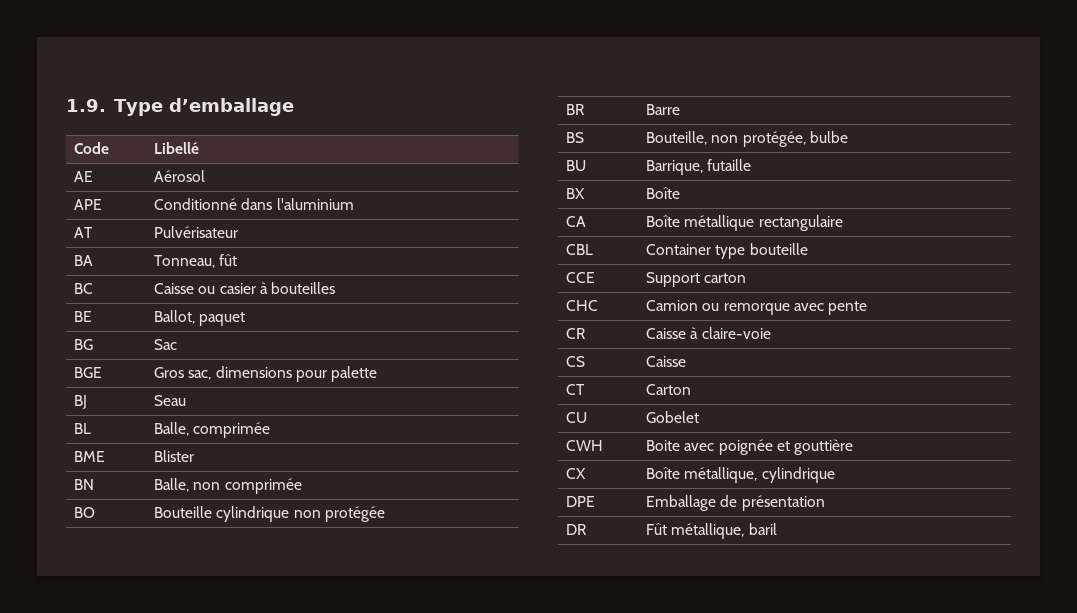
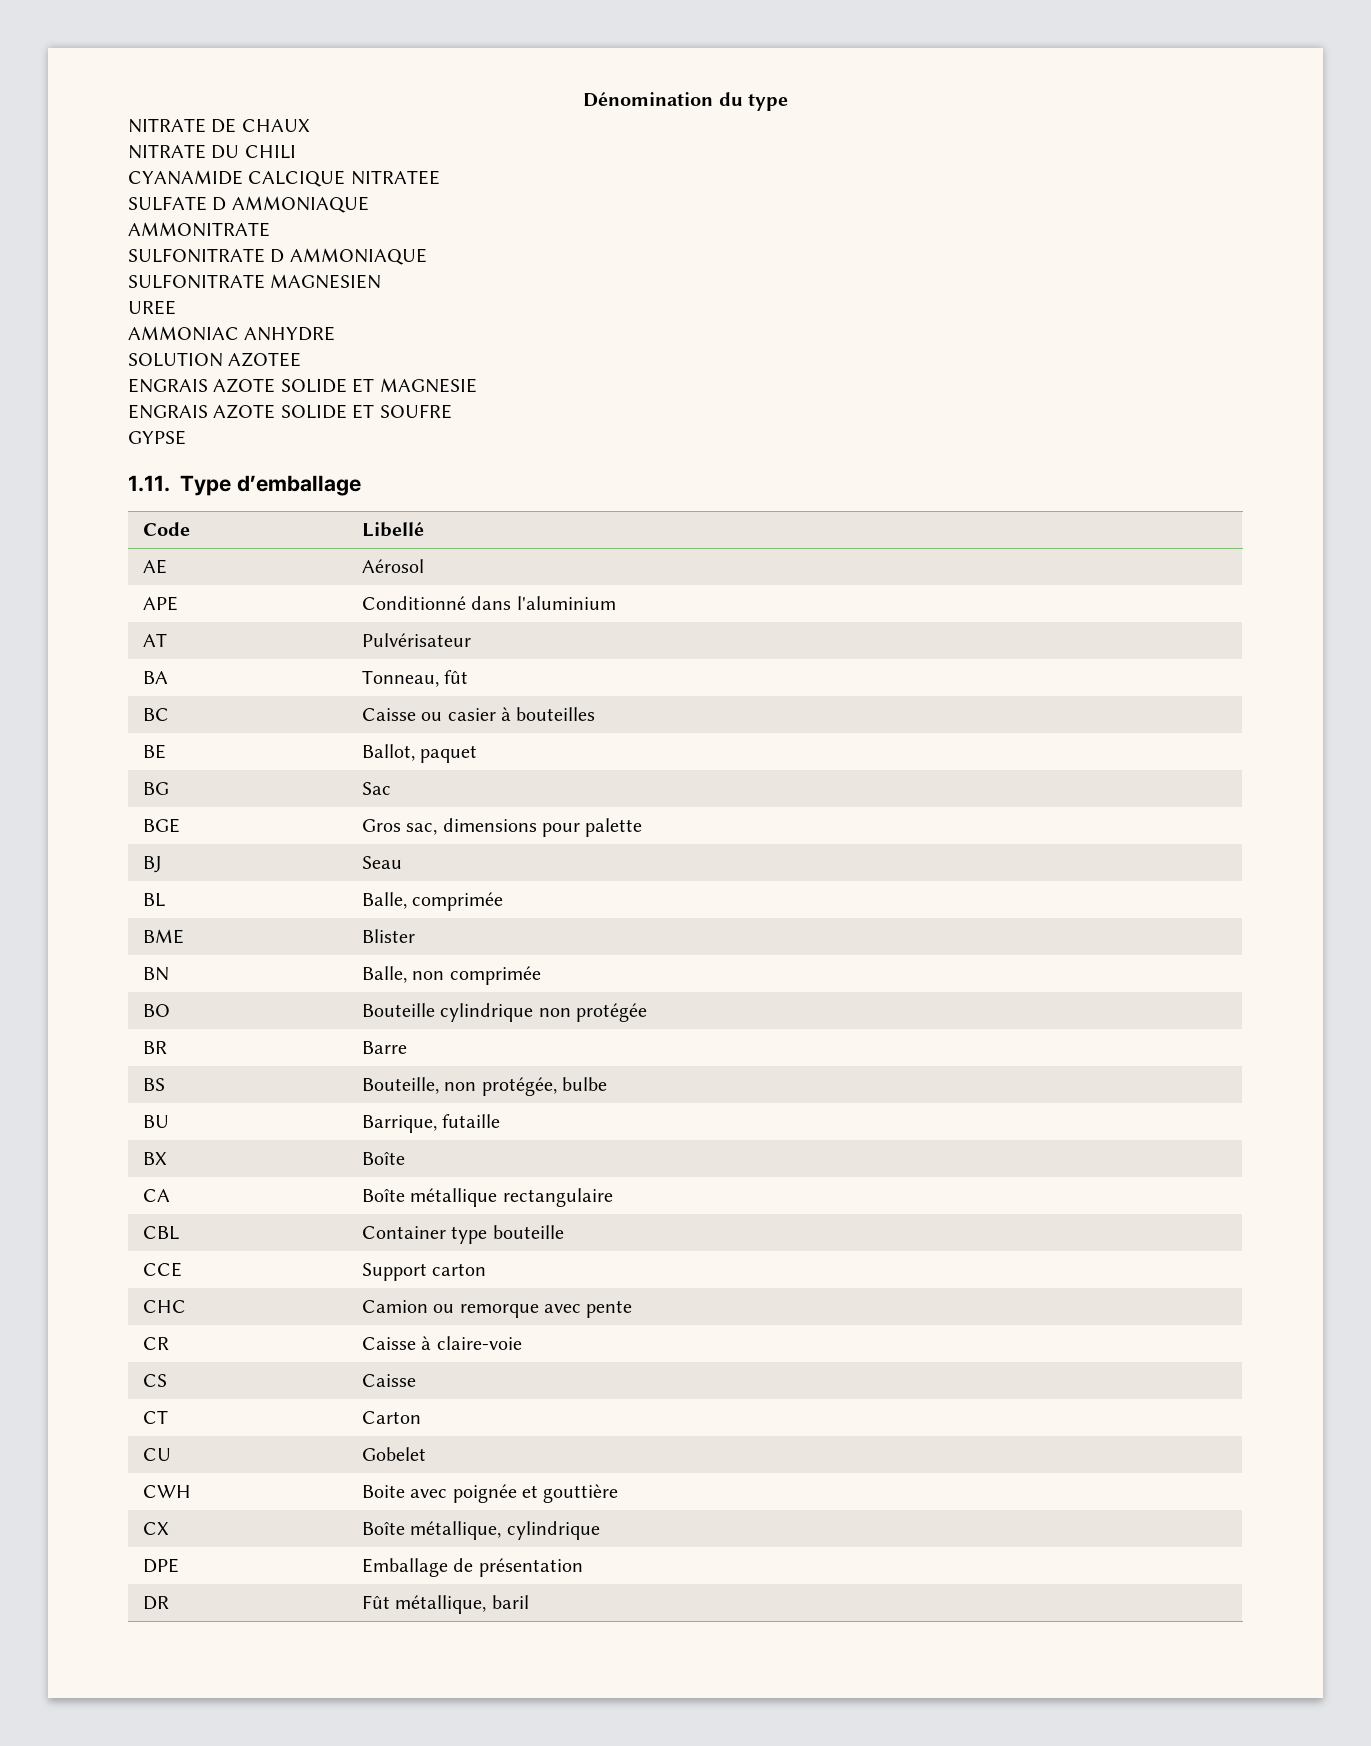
- 1.9. Type d’emballage
+ Dénomination du type
+ NITRATE DE CHAUX
+ NITRATE DU CHILI
+ CYANAMIDE CALCIQUE NITRATEE
+ SULFATE D AMMONIAQUE
+ AMMONITRATE
+ SULFONITRATE D AMMONIAQUE
+ SULFONITRATE MAGNESIEN
+ UREE
+ AMMONIAC ANHYDRE
+ SOLUTION AZOTEE
+ ENGRAIS AZOTE SOLIDE ET MAGNESIE
+ ENGRAIS AZOTE SOLIDE ET SOUFRE
+ GYPSE
+ 1.11. Type d’emballage

